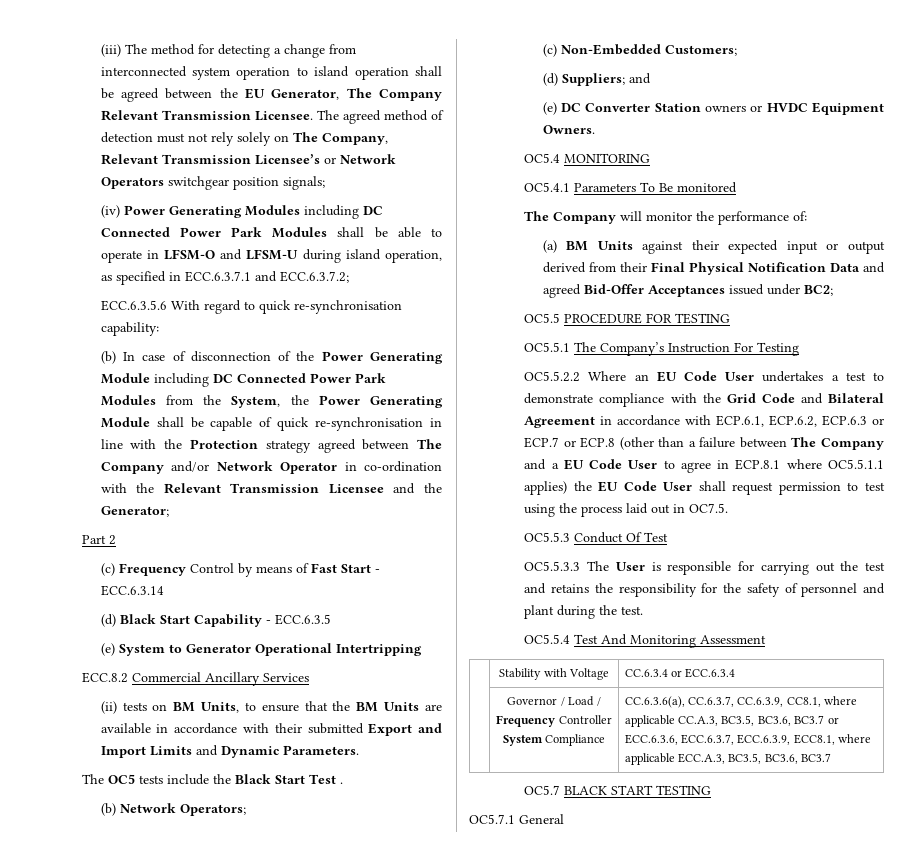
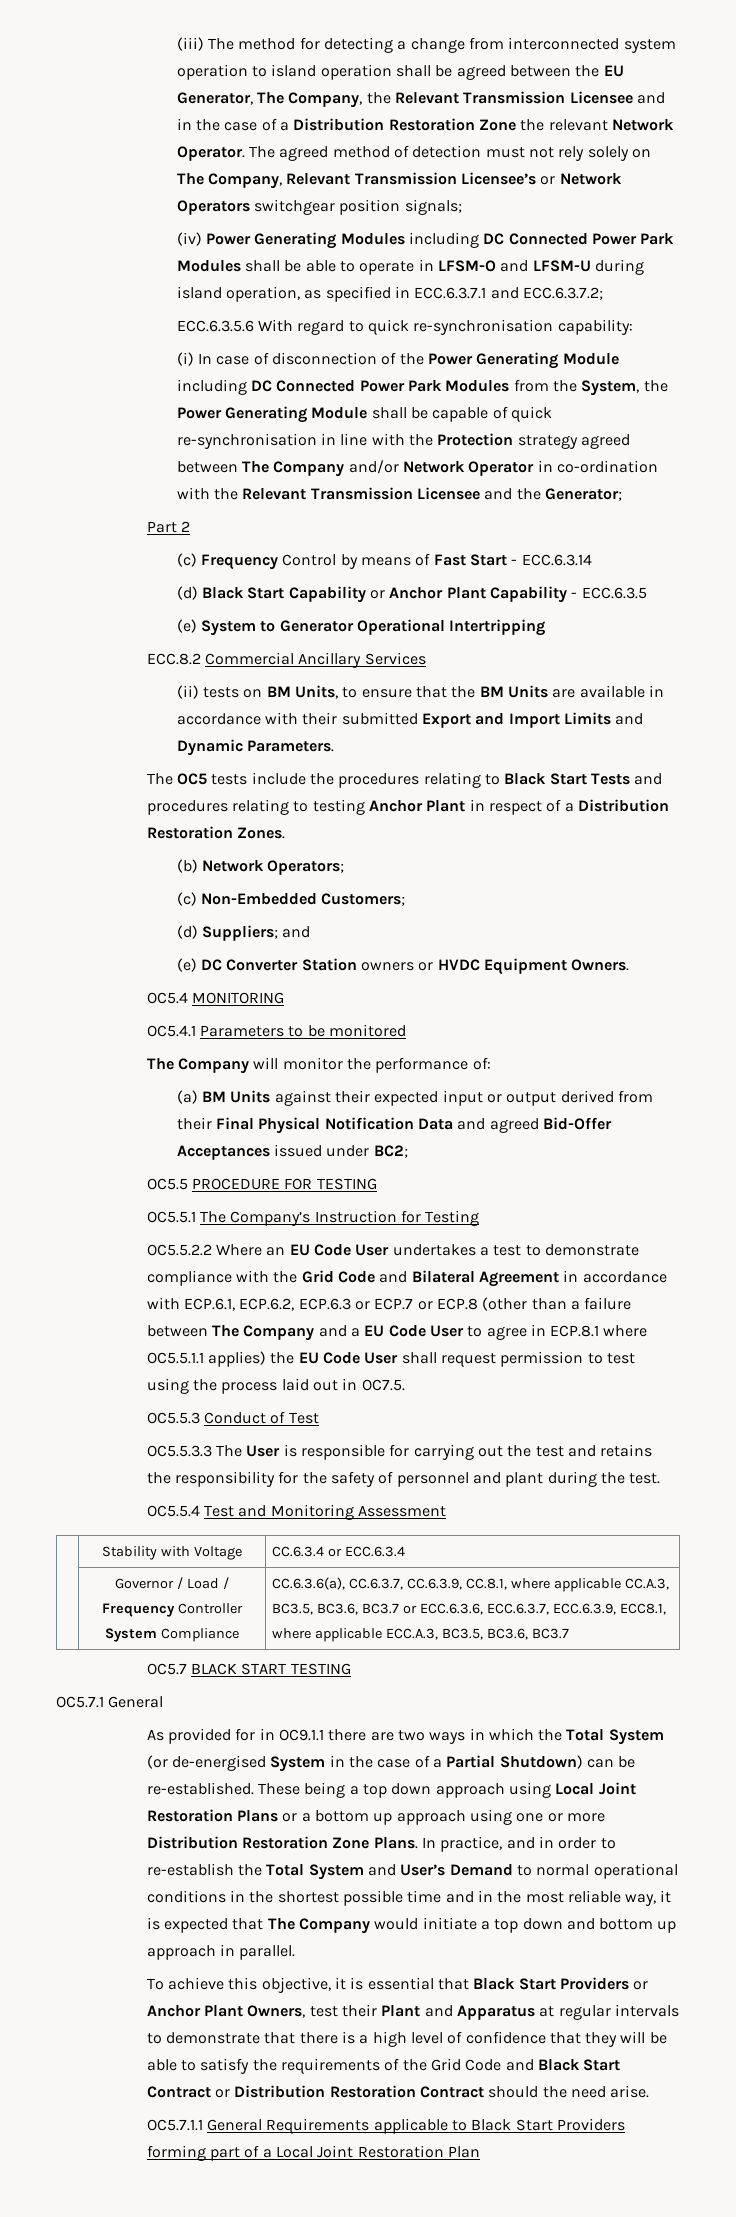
- (iii) The method for detecting a change from interconnected system operation to island operation shall be agreed between the EU Generator, The Company Relevant Transmission Licensee.
+ (iii) The method for detecting a change from interconnected system operation to island operation shall be agreed between the EU Generator, The Company, the Relevant Transmission Licensee and in the case of a Distribution Restoration Zone the relevant Network Operator.
- (b) In case of disconnection of the Power Generating Module including DC Connected Power Park Modules from the System, the Power Generating Module shall be capable of quick re-synchronisation in line with the Protection strategy agreed between The Company and/or Network Operator in co-ordination with the Relevant Transmission Licensee and the Generator;
+ (i) In case of disconnection of the Power Generating Module including DC Connected Power Park Modules from the System, the Power Generating Module shall be capable of quick re-synchronisation in line with the Protection strategy agreed between The Company and/or Network Operator in co-ordination with the Relevant Transmission Licensee and the Generator;
- (d) Black Start Capability - ECC.6.3.5
+ (d) Black Start Capability or Anchor Plant Capability - ECC.6.3.5
- The OC5 tests include the Black Start Test .
+ The OC5 tests include the procedures relating to Black Start Tests and procedures relating to testing Anchor Plant in respect of a Distribution Restoration Zones.
- OC5.4.1 Parameters To Be monitored
+ OC5.4.1 Parameters to be monitored
- OC5.5.1 The Company’s Instruction For Testing
+ OC5.5.1 The Company’s Instruction for Testing
- OC5.5.3 Conduct Of Test
+ OC5.5.3 Conduct of Test
- OC5.5.4 Test And Monitoring Assessment
+ OC5.5.4 Test and Monitoring Assessment
- | Governor / Load / Frequency Controller System Compliance | CC.6.3.6(a), CC.6.3.7, CC.6.3.9, CC8.1, where applicable CC.A.3, BC3.5, BC3.6, BC3.7 or ECC.6.3.6, ECC.6.3.7, ECC.6.3.9, ECC8.1, where applicable ECC.A.3, BC3.5, BC3.6, BC3.7
+ | Governor / Load / Frequency Controller System Compliance | CC.6.3.6(a), CC.6.3.7, CC.6.3.9, CC.8.1, where applicable CC.A.3, BC3.5, BC3.6, BC3.7 or ECC.6.3.6, ECC.6.3.7, ECC.6.3.9, ECC8.1, where applicable ECC.A.3, BC3.5, BC3.6, BC3.7
+ As provided for in OC9.1.1 there are two ways in which the Total System (or de-energised System in the case of a Partial Shutdown) can be re-established. These being a top down approach using Local Joint Restoration Plans or a bottom up approach using one or more Distribution Restoration Zone Plans. In practice, and in order to re-establish the Total System and User’s Demand to normal operational conditions in the shortest possible time and in the most reliable way, it is expected that The Company would initiate a top down and bottom up approach in parallel.
+ To achieve this objective, it is essential that Black Start Providers or Anchor Plant Owners, test their Plant and Apparatus at regular intervals to demonstrate that there is a high level of confidence that they will be able to satisfy the requirements of the Grid Code and Black Start Contract or Distribution Restoration Contract should the need arise.
+ OC5.7.1.1 General Requirements applicable to Black Start Providers forming part of a Local Joint Restoration Plan

